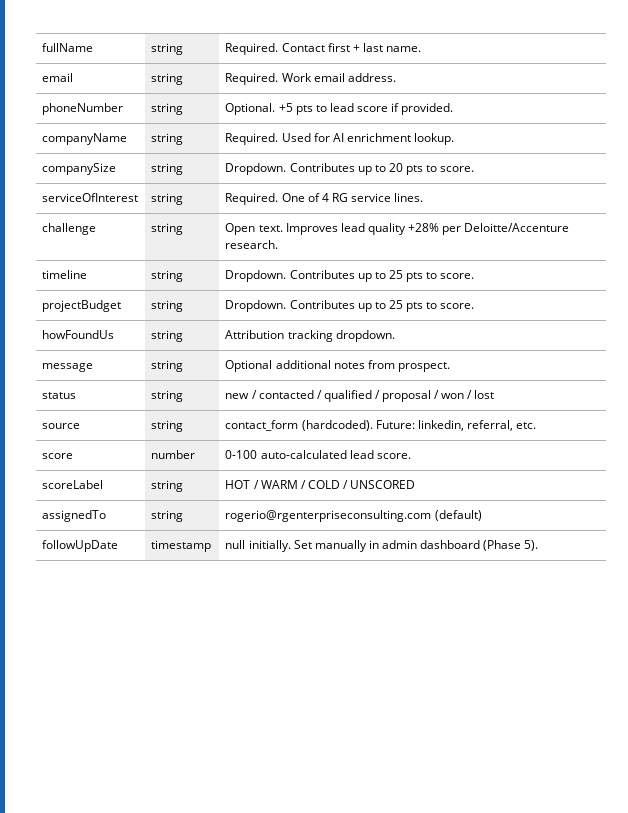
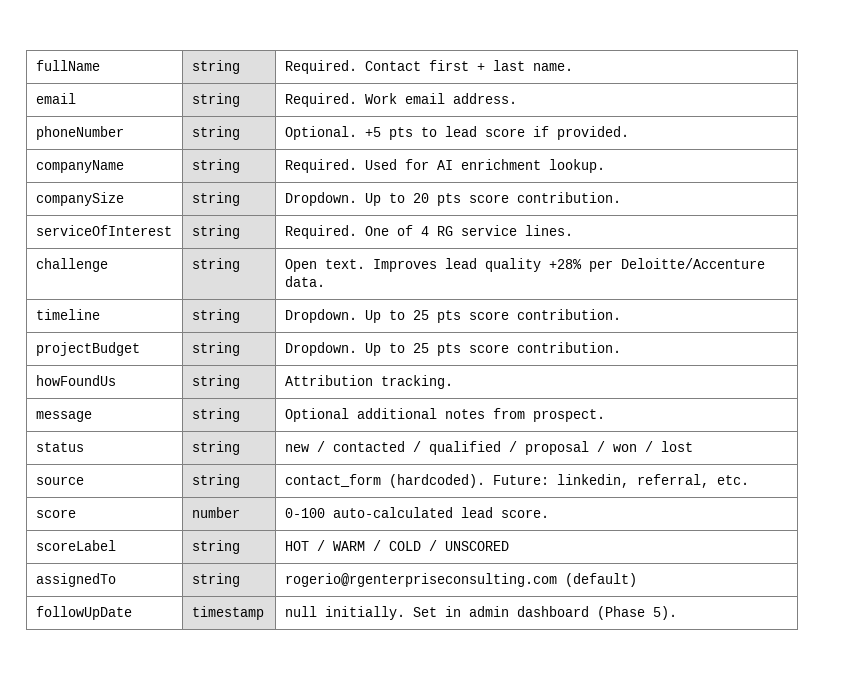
- companySize | string | Dropdown. Contributes up to 20 pts to score.
+ companySize | string | Dropdown. Up to 20 pts score contribution.
- challenge | string | Open text. Improves lead quality +28% per Deloitte/Accenture research.
+ challenge | string | Open text. Improves lead quality +28% per Deloitte/Accenture data.
- timeline | string | Dropdown. Contributes up to 25 pts to score.
+ timeline | string | Dropdown. Up to 25 pts score contribution.
- projectBudget | string | Dropdown. Contributes up to 25 pts to score.
+ projectBudget | string | Dropdown. Up to 25 pts score contribution.
- howFoundUs | string | Attribution tracking dropdown.
+ howFoundUs | string | Attribution tracking.
- followUpDate | timestamp | null initially. Set manually in admin dashboard (Phase 5).
+ followUpDate | timestamp | null initially. Set in admin dashboard (Phase 5).

